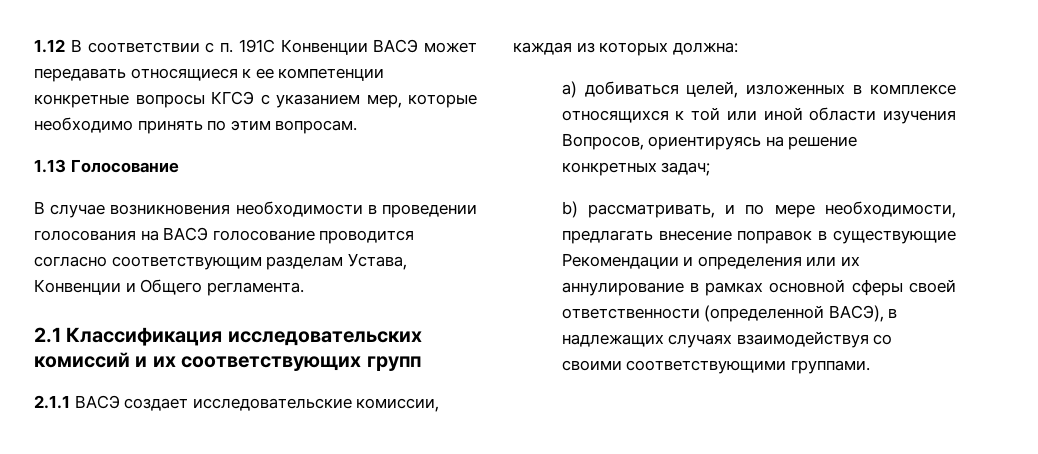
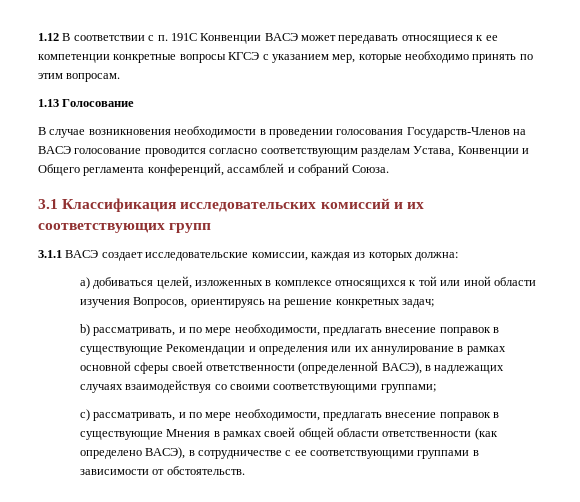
- В случае возникновения необходимости в проведении голосования на ВАСЭ голосование проводится согласно соответствующим разделам Устава, Конвенции и Общего регламента.
- 2.1 Классификация исследовательских комиссий и их соответствующих групп
+ В случае возникновения необходимости в проведении голосования Государств-Членов на ВАСЭ голосование проводится согласно соответствующим разделам Устава, Конвенции и Общего регламента конференций, ассамблей и собраний Союза.
+ 3.1 Классификация исследовательских комиссий и их соответствующих групп
- 2.1.1 ВАСЭ создает исследовательские комиссии, каждая из которых должна:
+ 3.1.1 ВАСЭ создает исследовательские комиссии, каждая из которых должна:
- b) рассматривать, и по мере необходимости, предлагать внесение поправок в существующие Рекомендации и определения или их аннулирование в рамках основной сферы своей ответственности (определенной ВАСЭ), в надлежащих случаях взаимодействуя со своими соответствующими группами.
+ b) рассматривать, и по мере необходимости, предлагать внесение поправок в существующие Рекомендации и определения или их аннулирование в рамках основной сферы своей ответственности (определенной ВАСЭ), в надлежащих случаях взаимодействуя со своими соответствующими группами;
+ c) рассматривать, и по мере необходимости, предлагать внесение поправок в существующие Мнения в рамках своей общей области ответственности (как определено ВАСЭ), в сотрудничестве с ее соответствующими группами в зависимости от обстоятельств.

